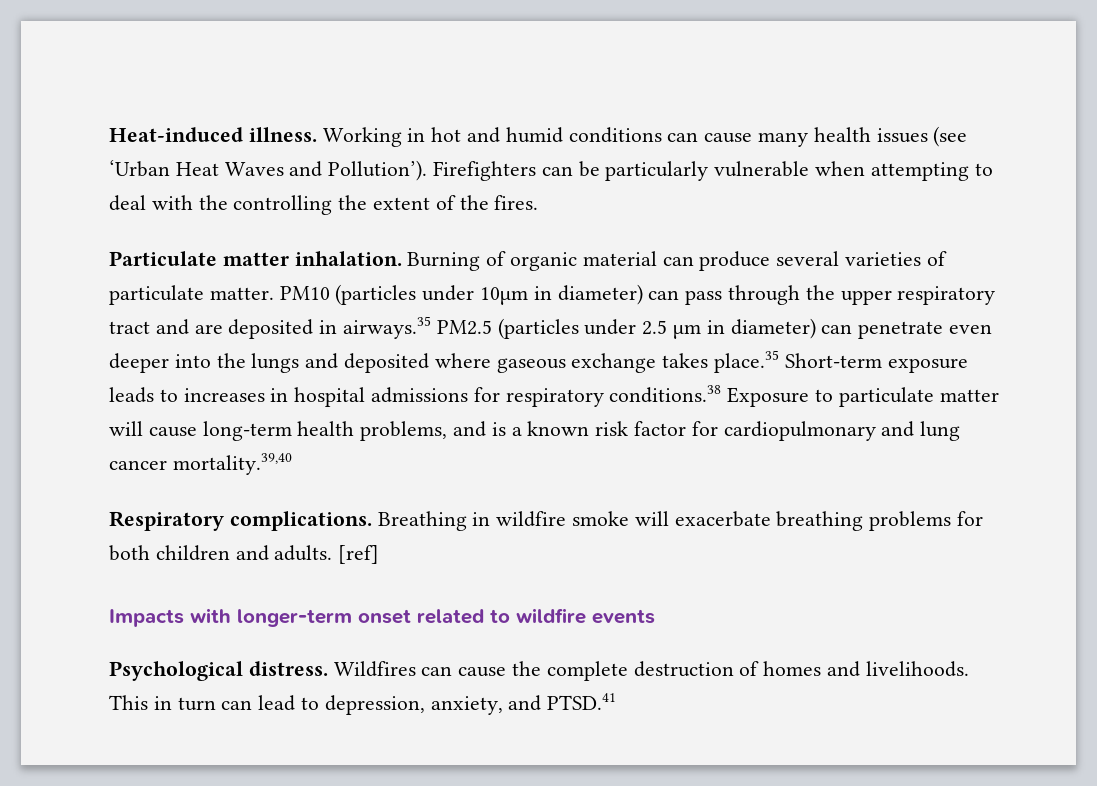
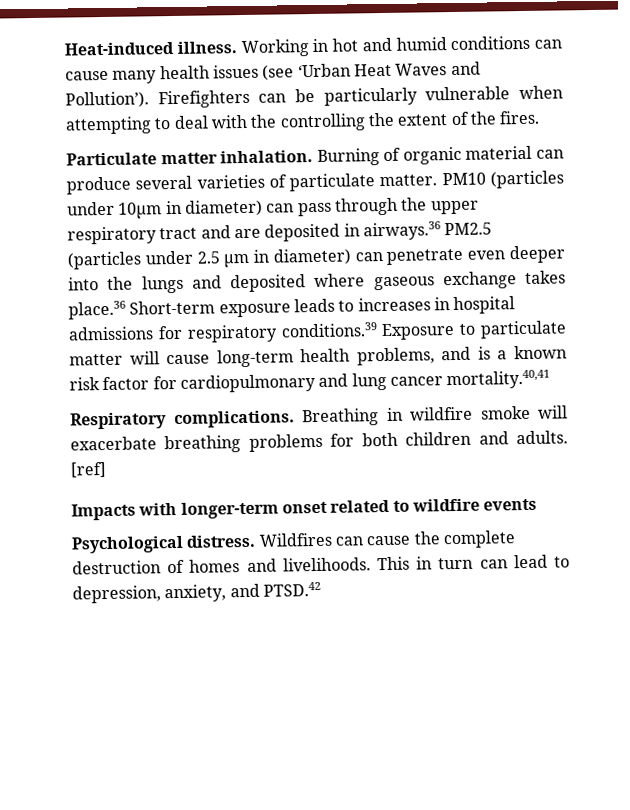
- PM10 (particles under 10µm in diameter) can pass through the upper respiratory tract and are deposited in airways.35 PM2.5 (particles under 2.5 µm in diameter) can penetrate even deeper into the lungs and deposited where gaseous exchange takes place.35 Short-term exposure leads to increases in hospital admissions for respiratory conditions.38 Exposure to particulate matter will cause long-term health problems, and is a known risk factor for cardiopulmonary and lung cancer mortality.39,40
+ PM10 (particles under 10µm in diameter) can pass through the upper respiratory tract and are deposited in airways.36 PM2.5 (particles under 2.5 µm in diameter) can penetrate even deeper into the lungs and deposited where gaseous exchange takes place.36 Short-term exposure leads to increases in hospital admissions for respiratory conditions.39 Exposure to particulate matter will cause long-term health problems, and is a known risk factor for cardiopulmonary and lung cancer mortality.40,41
- This in turn can lead to depression, anxiety, and PTSD.41
+ This in turn can lead to depression, anxiety, and PTSD.42

